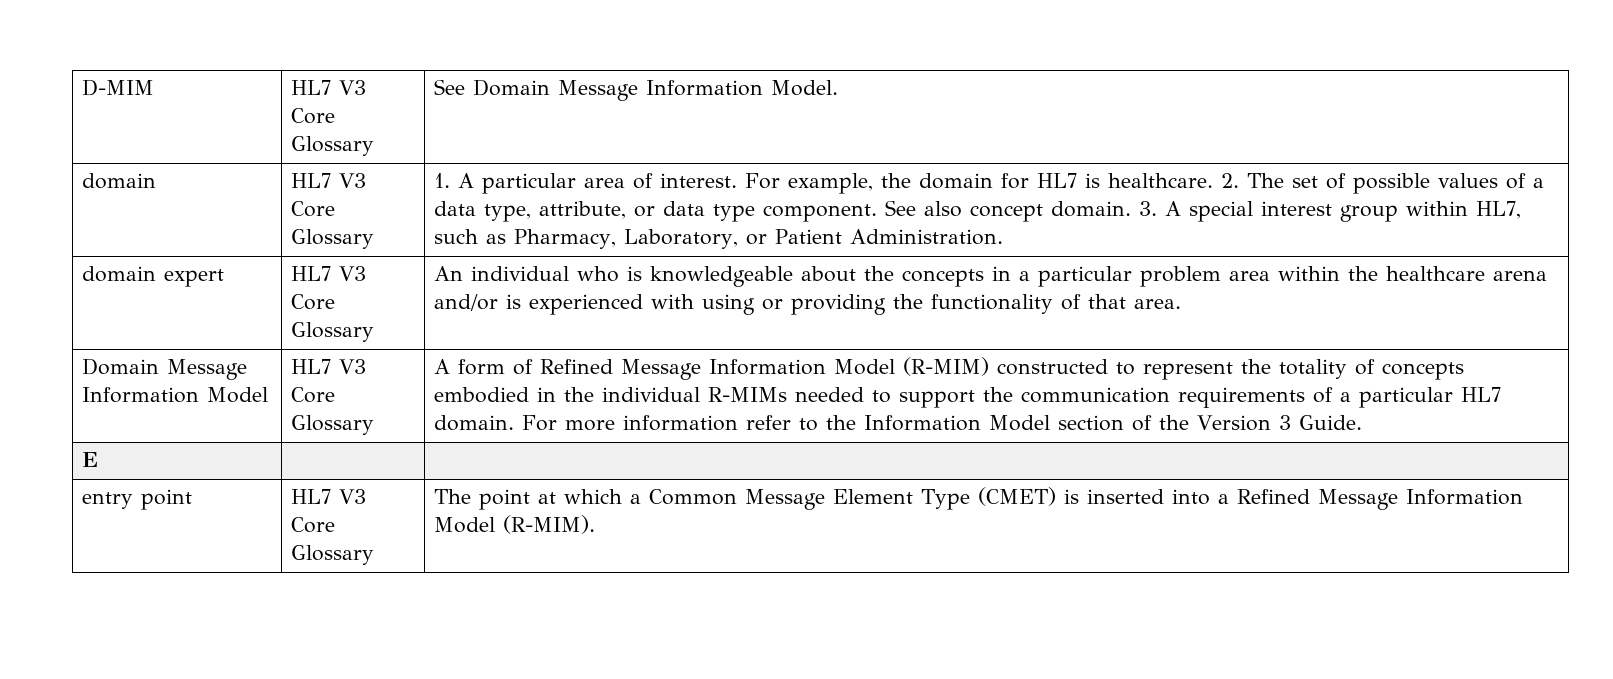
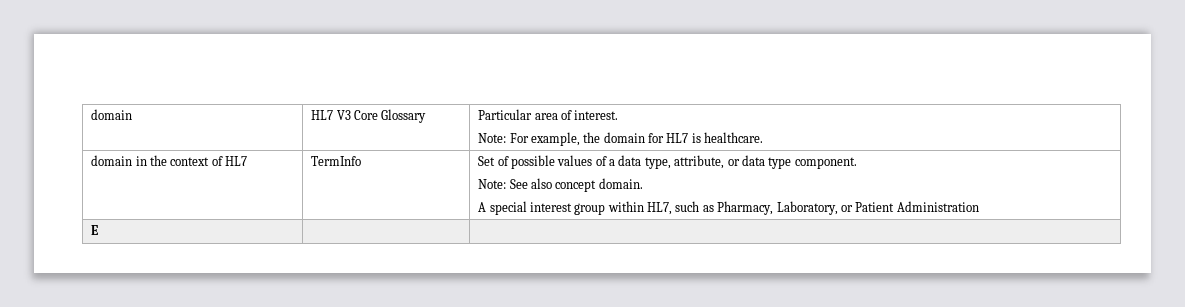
- D-MIM | HL7 V3 Core Glossary | See Domain Message Information Model.
- domain | HL7 V3 Core Glossary | 1. A particular area of interest. For example, the domain for HL7 is healthcare. 2. The set of possible values of a data type, attribute, or data type component. See also concept domain. 3. A special interest group within HL7, such as Pharmacy, Laboratory, or Patient Administration.
- domain expert | HL7 V3 Core Glossary | An individual who is knowledgeable about the concepts in a particular problem area within the healthcare arena and/or is experienced with using or providing the functionality of that area.
- Domain Message Information Model | HL7 V3 Core Glossary | A form of Refined Message Information Model (R-MIM) constructed to represent the totality of concepts embodied in the individual R-MIMs needed to support the communication requirements of a particular HL7 domain. For more information refer to the Information Model section of the Version 3 Guide.
+ domain | HL7 V3 Core Glossary | Particular area of interest.
+ Note: For example, the domain for HL7 is healthcare.
+ domain in the context of HL7 | TermInfo | Set of possible values of a data type, attribute, or data type component.
+ Note: See also concept domain.
+ A special interest group within HL7, such as Pharmacy, Laboratory, or Patient Administration
  E | |
- entry point | HL7 V3 Core Glossary | The point at which a Common Message Element Type (CMET) is inserted into a Refined Message Information Model (R-MIM).

